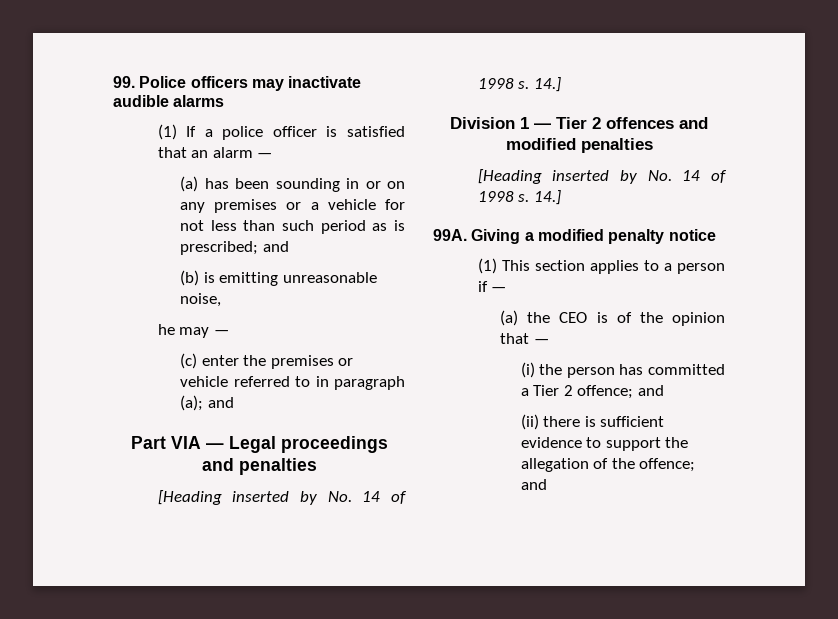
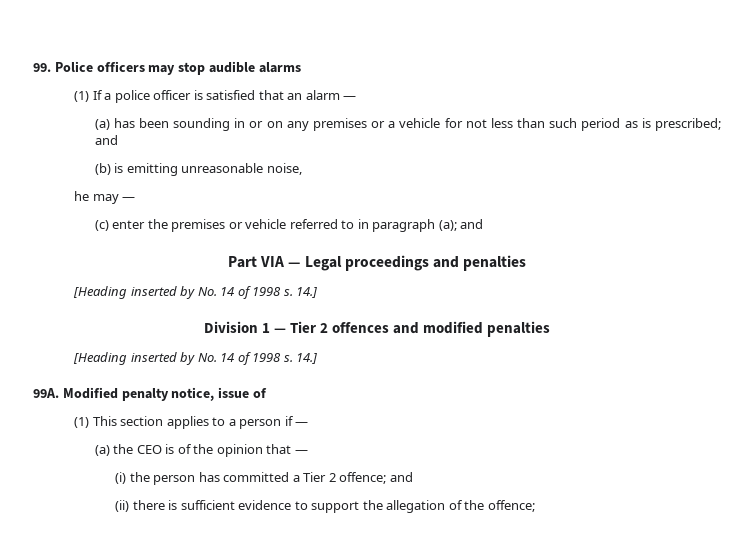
- 99. Police officers may inactivate audible alarms
+ 99. Police officers may stop audible alarms
- Giving a modified penalty notice
+ Modified penalty notice, issue of
- (ii) there is sufficient evidence to support the allegation of the offence; and
+ (ii) there is sufficient evidence to support the allegation of the offence;

